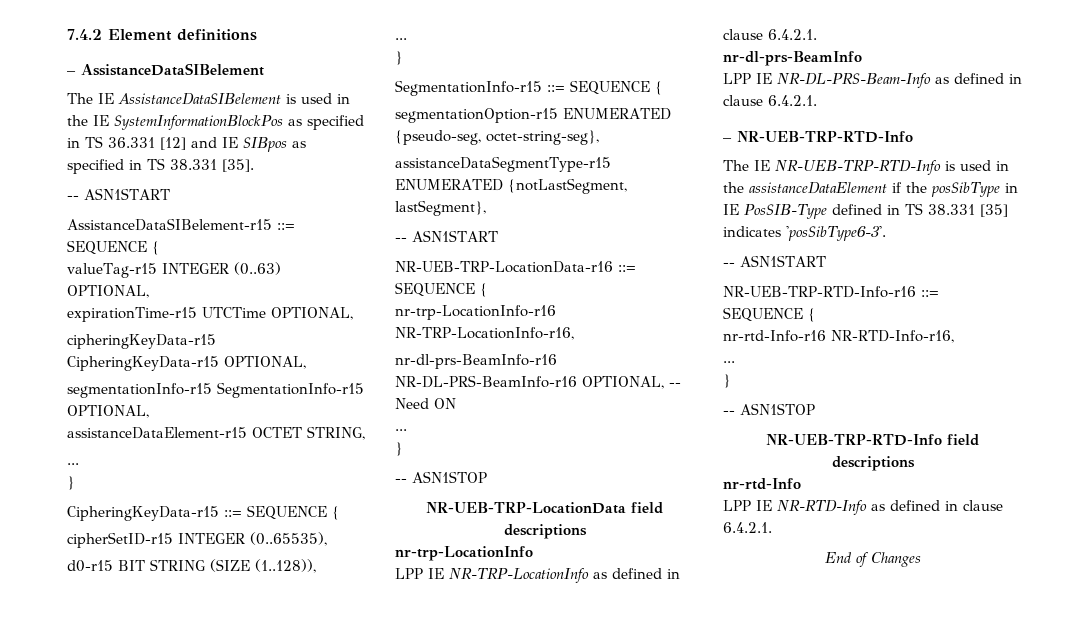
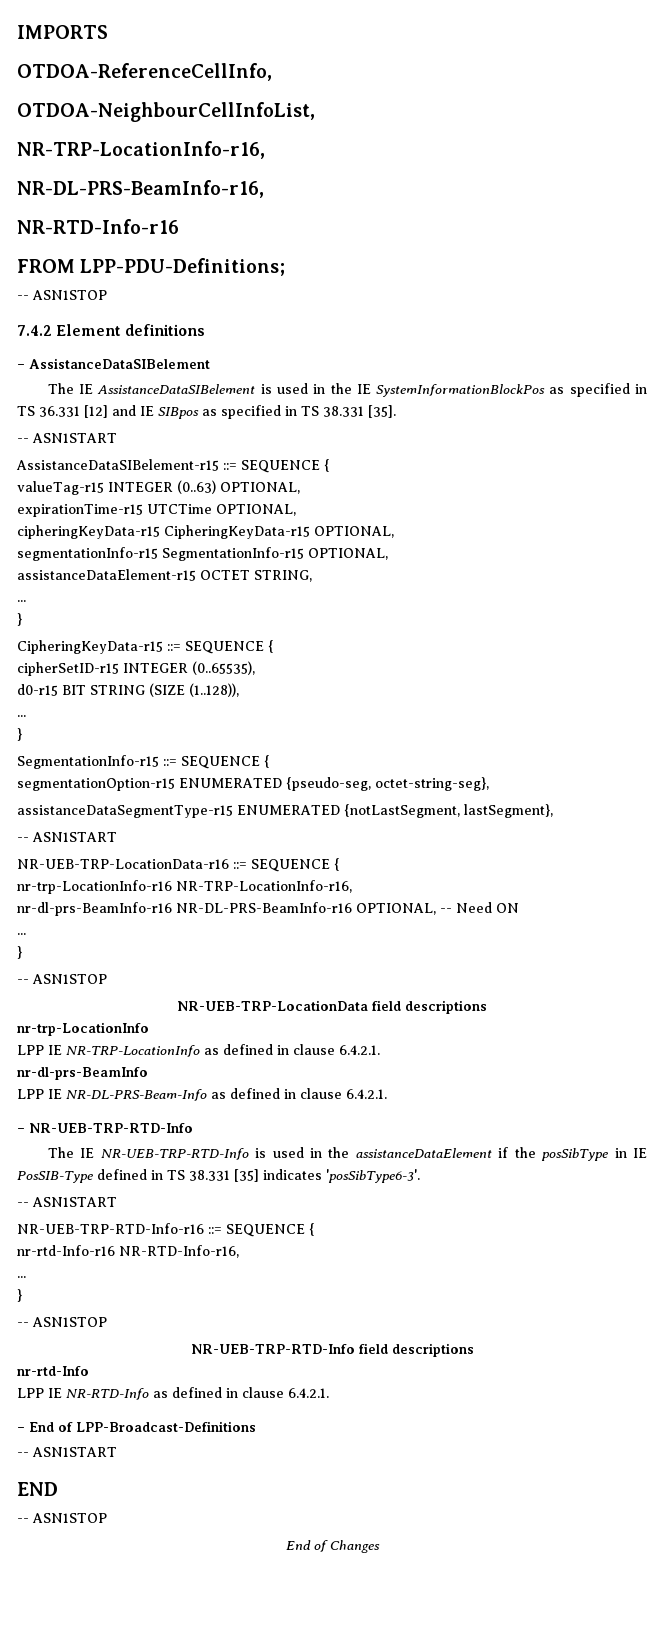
+ IMPORTS
+ OTDOA-ReferenceCellInfo,
+ OTDOA-NeighbourCellInfoList,
+ NR-TRP-LocationInfo-r16,
+ NR-DL-PRS-BeamInfo-r16,
+ NR-RTD-Info-r16
+ FROM LPP-PDU-Definitions;
+ -- ASN1STOP
+ – End of LPP-Broadcast-Definitions
+ -- ASN1START
+ END
+ -- ASN1STOP

